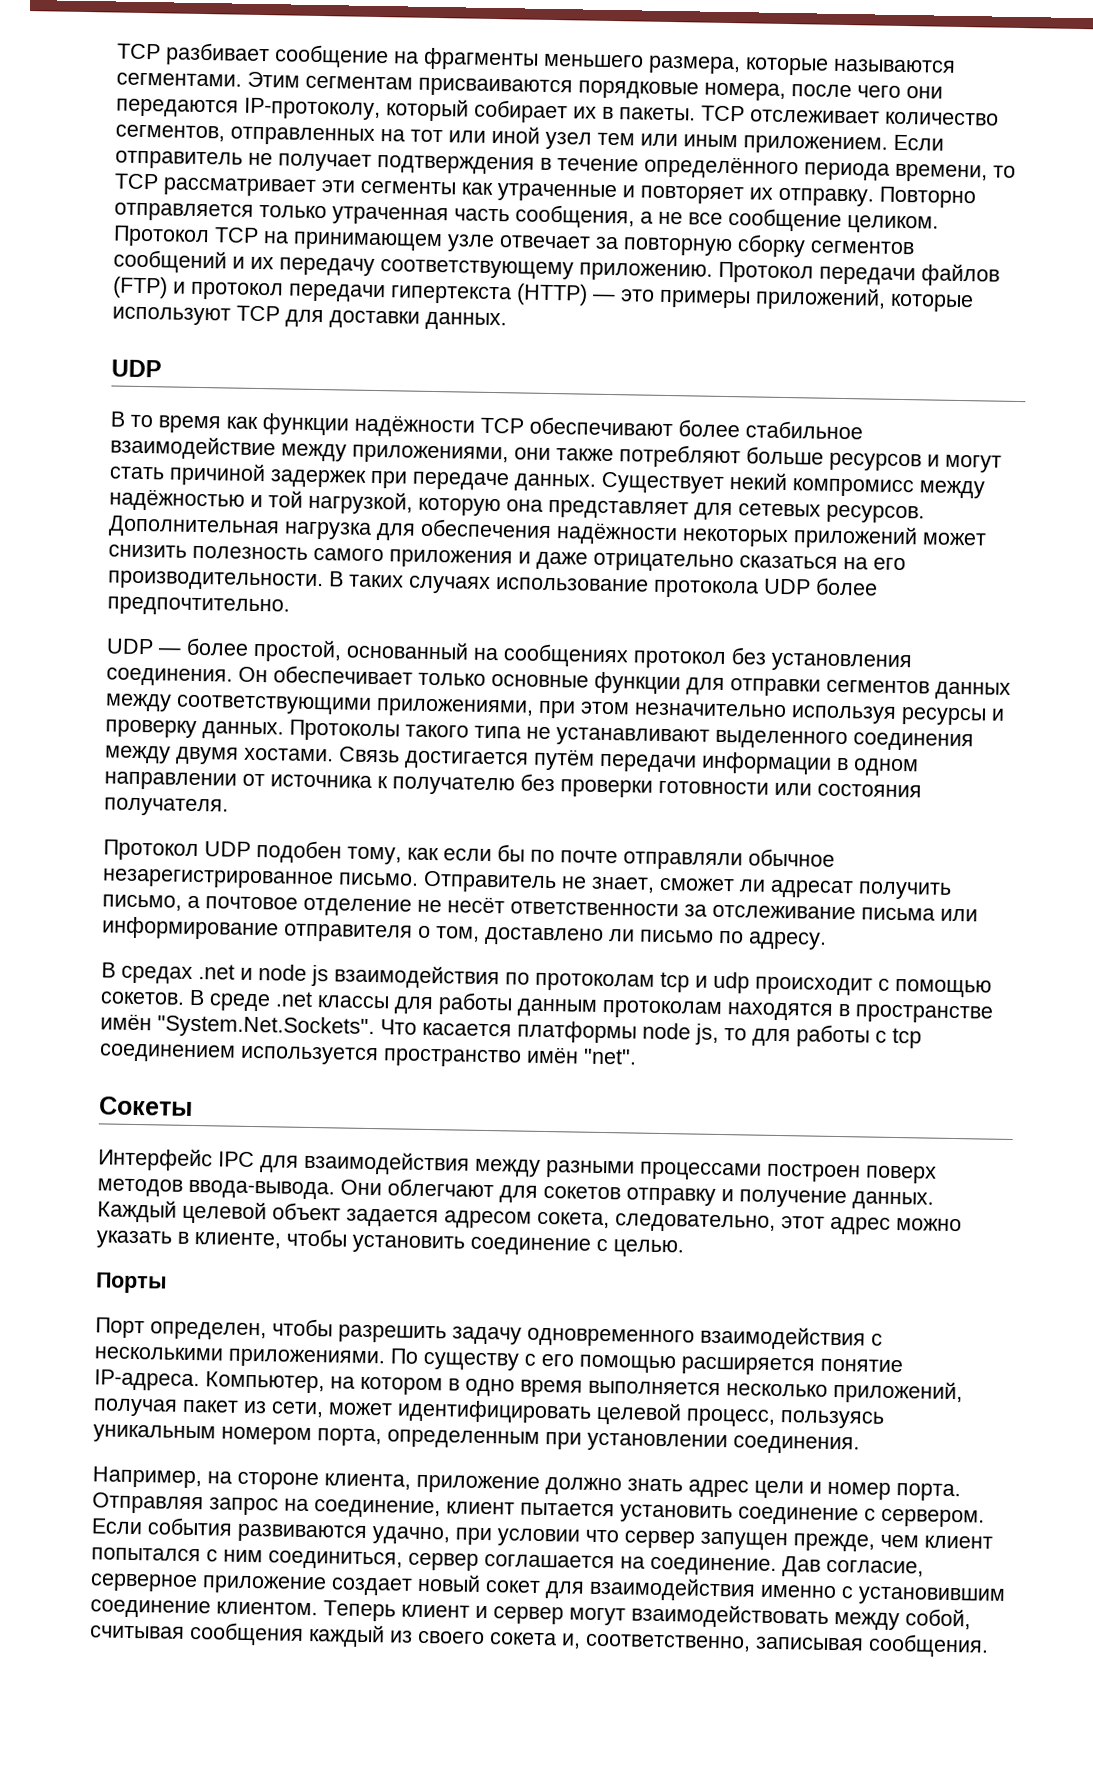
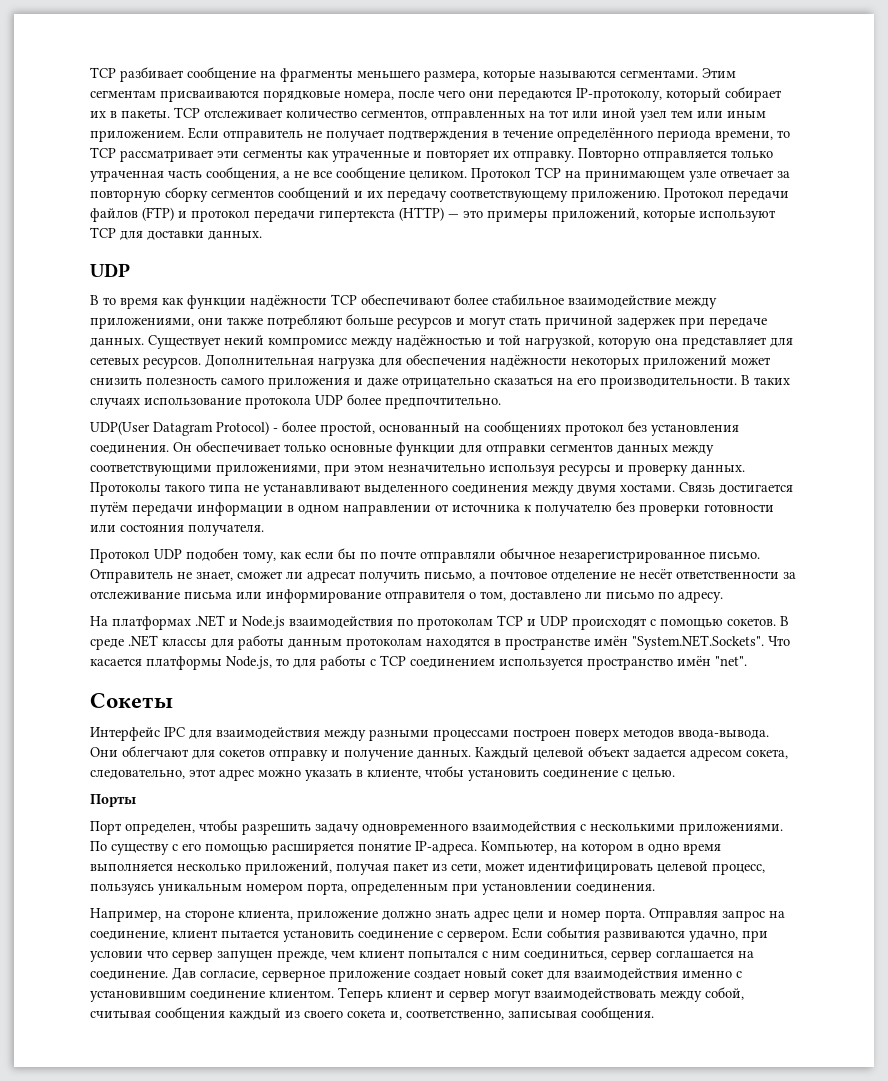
- UDP — более простой, основанный на сообщениях протокол без установления соединения.
+ UDP(User Datagram Protocol) - более простой, основанный на сообщениях протокол без установления соединения.
- В средах .net и node js взаимодействия по протоколам tcp и udp происходит с помощью сокетов.
+ На платформах .NET и Node.js взаимодействия по протоколам TCP и UDP происходят с помощью сокетов.
- В среде .net классы для работы данным протоколам находятся в пространстве имён "System.Net.Sockets". Что касается платформы node js, то для работы с tcp соединением используется пространство имён "net".
+ В среде .NET классы для работы данным протоколам находятся в пространстве имён "System.NET.Sockets". Что касается платформы Node.js, то для работы с TCP соединением используется пространство имён "net".

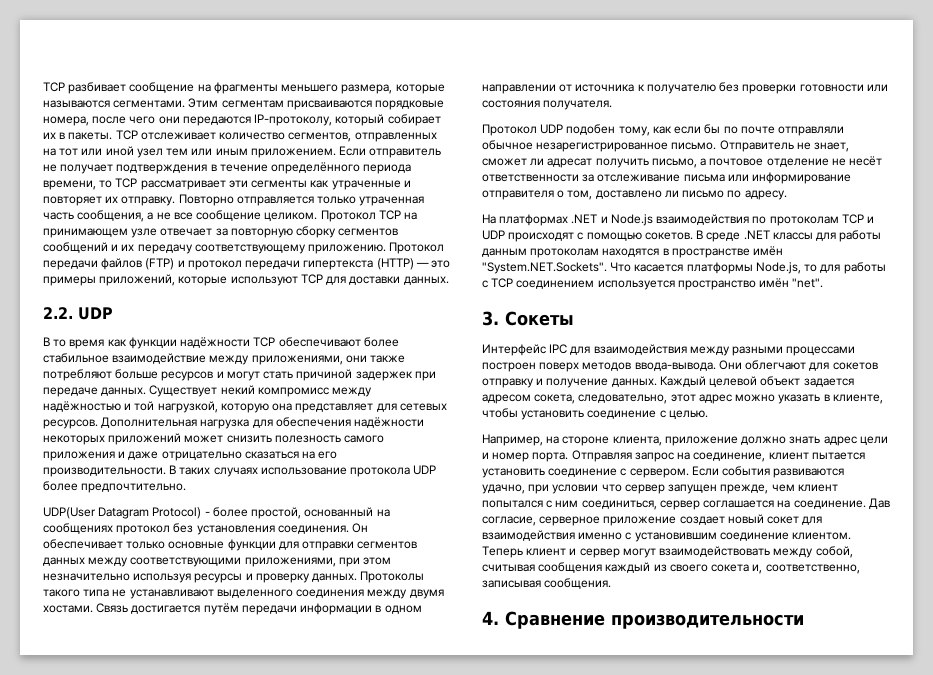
  Протокол передачи файлов (FTP) и протокол передачи гипертекста (HTTP) — это примеры приложений, которые используют TCP для доставки данных.
- UDP
+ 2.2. UDP
- Сокеты
+ 3. Сокеты
- Порты
- Порт определен, чтобы разрешить задачу одновременного взаимодействия с несколькими приложениями. По существу с его помощью расширяется понятие IP-адреса. Компьютер, на котором в одно время выполняется несколько приложений, получая пакет из сети, может идентифицировать целевой процесс, пользуясь уникальным номером порта, определенным при установлении соединения.
+ 4. Сравнение производительности

